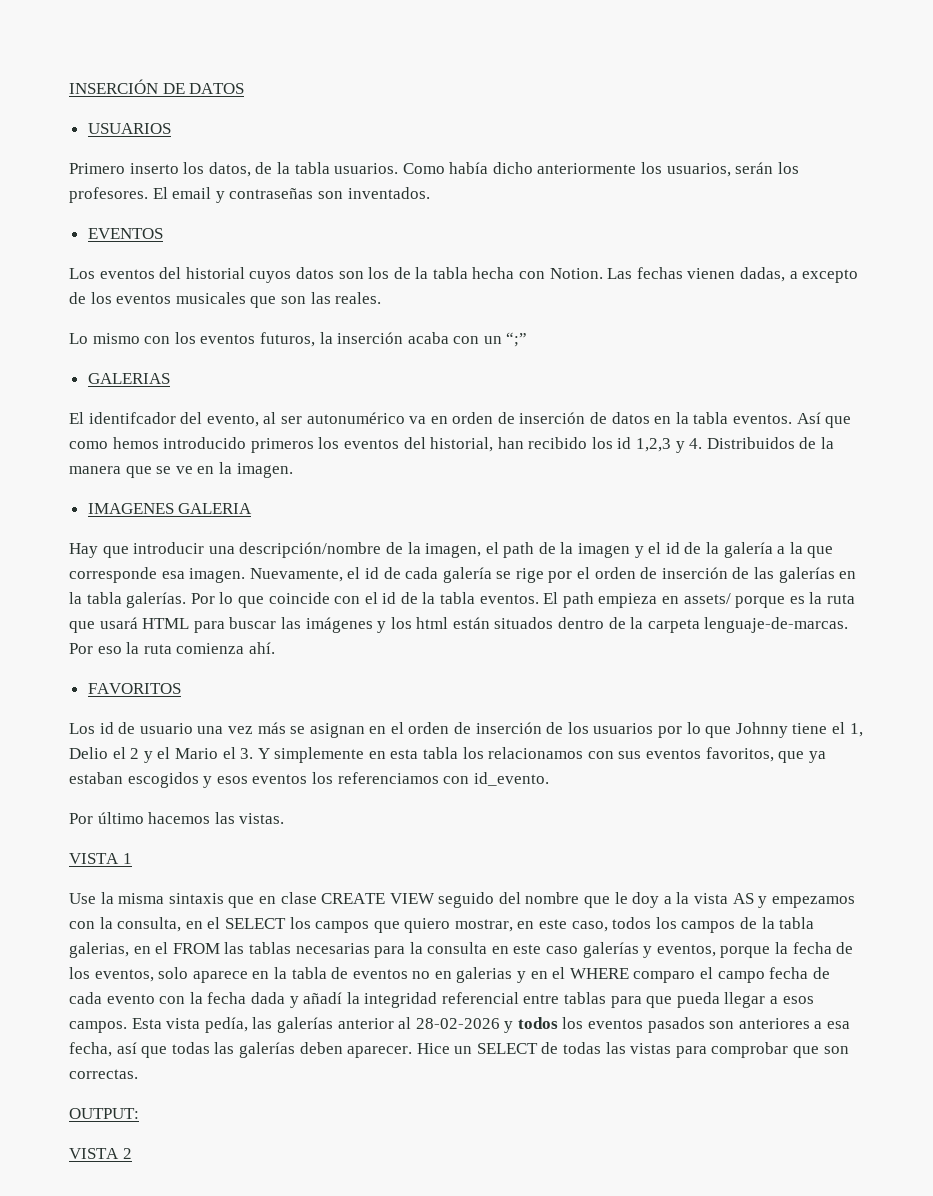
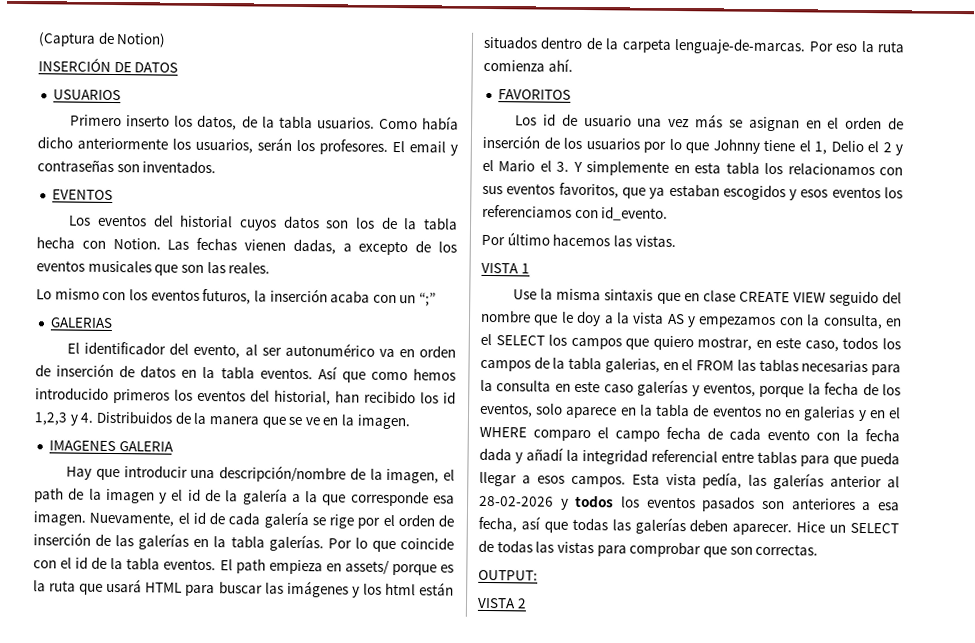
+ (Captura de Notion)
- El identifcador del evento, al ser autonumérico va en orden de inserción de datos en la tabla eventos.
+ El identificador del evento, al ser autonumérico va en orden de inserción de datos en la tabla eventos.

